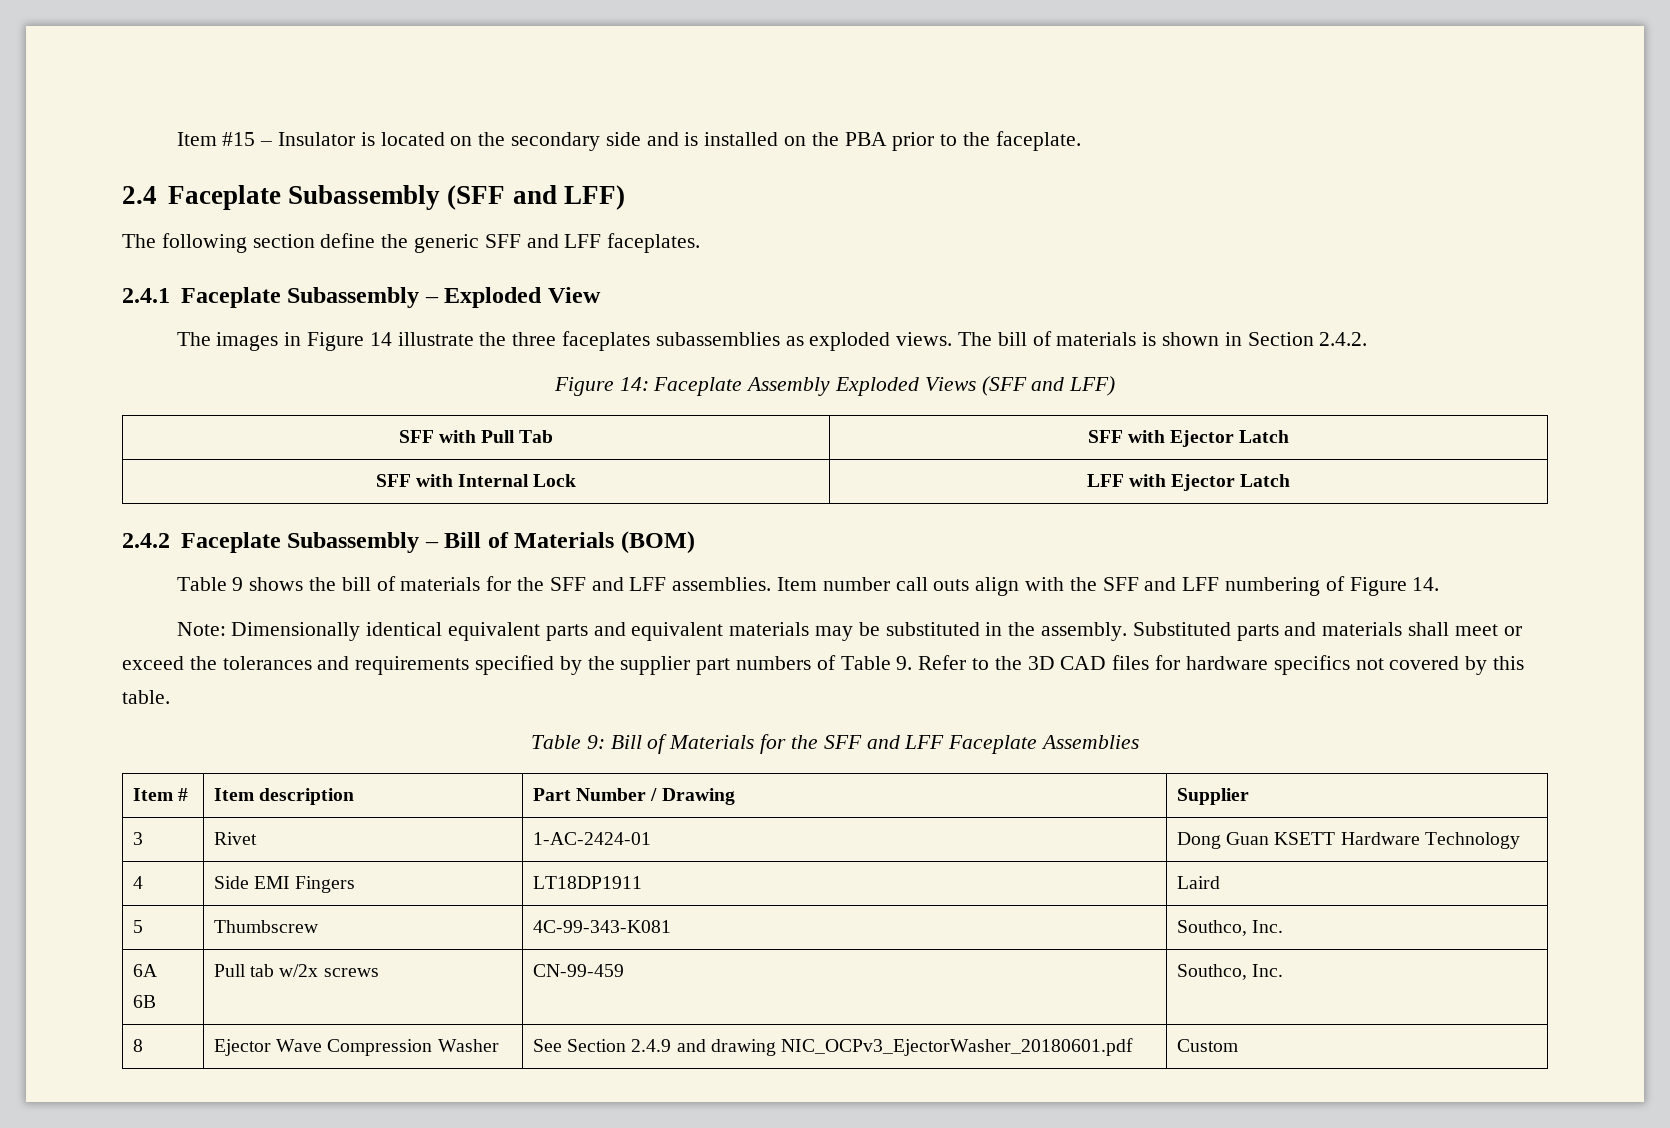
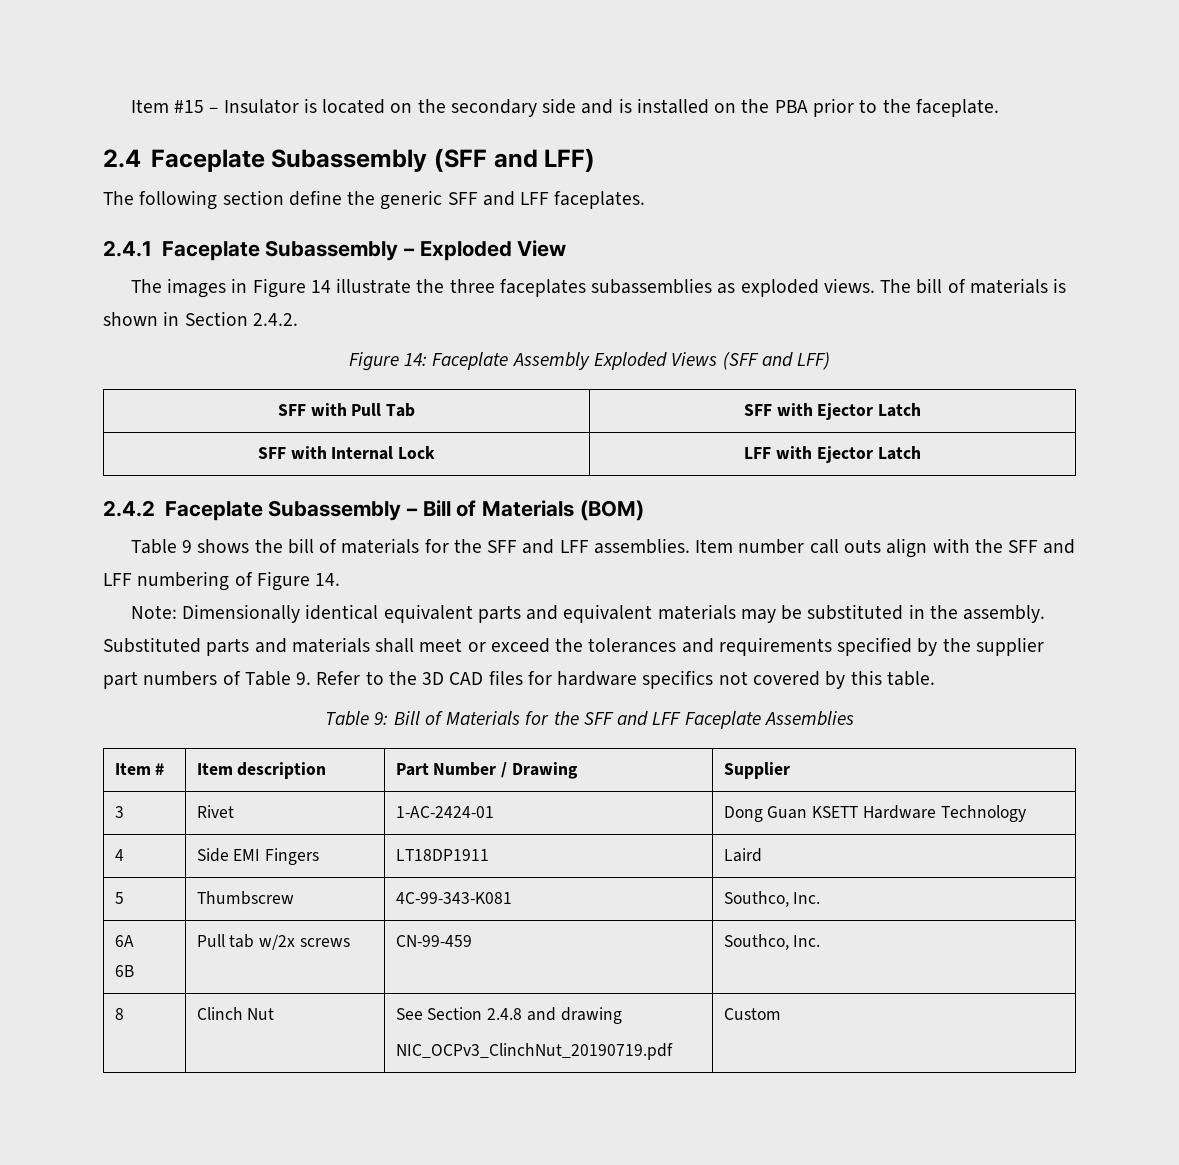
- 8 | Ejector Wave Compression Washer | See Section 2.4.9 and drawing NIC_OCPv3_EjectorWasher_20180601.pdf | Custom
+ 8 | Clinch Nut | See Section 2.4.8 and drawing
+ NIC_OCPv3_ClinchNut_20190719.pdf | Custom

